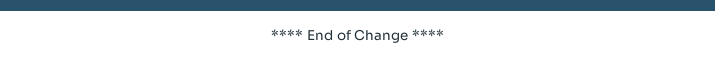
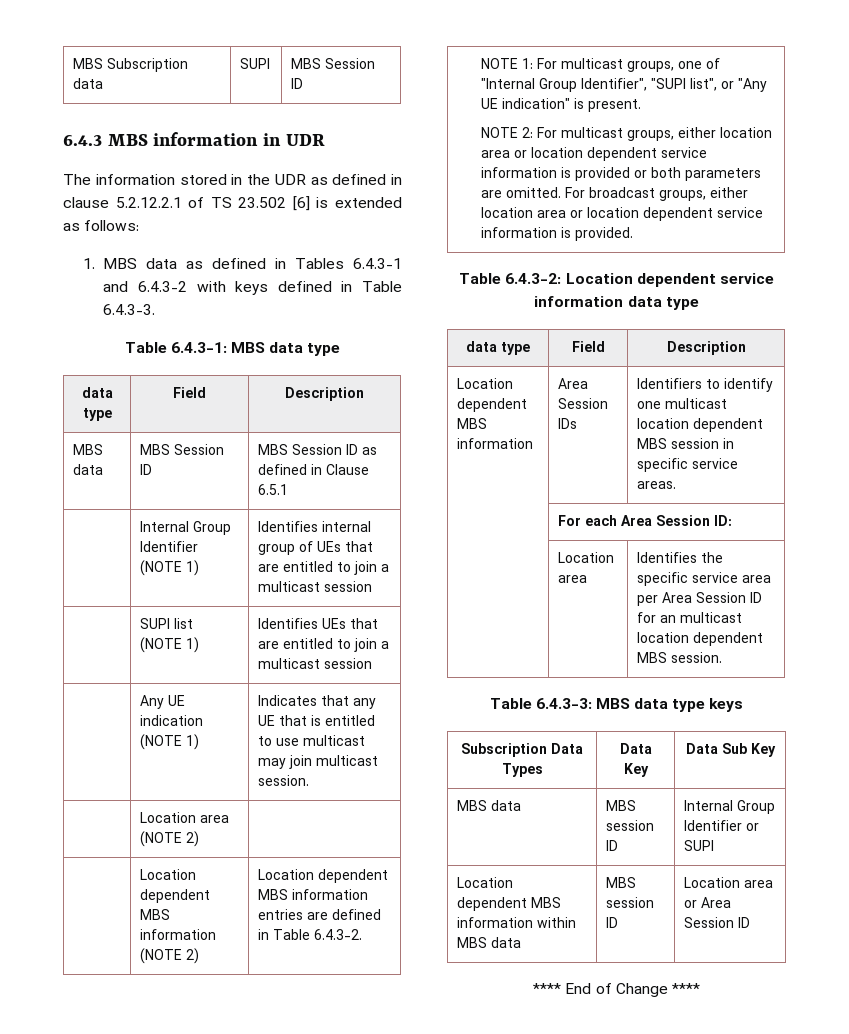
+ MBS Subscription data | SUPI | MBS Session ID
+ 6.4.3 MBS information in UDR
+ The information stored in the UDR as defined in clause 5.2.12.2.1 of TS 23.502 [6] is extended as follows:
+ 1. MBS data as defined in Tables 6.4.3-1 and 6.4.3-2 with keys defined in Table 6.4.3-3.
+ Table 6.4.3-1: MBS data type
+ data type | Field | Description
+ MBS data | MBS Session ID | MBS Session ID as defined in Clause 6.5.1
+ | Internal Group Identifier (NOTE 1) | Identifies internal group of UEs that are entitled to join a multicast session
+ | SUPI list (NOTE 1) | Identifies UEs that are entitled to join a multicast session
+ | Any UE indication (NOTE 1) | Indicates that any UE that is entitled to use multicast may join multicast session.
+ | Location area (NOTE 2) |
+ | Location dependent MBS information (NOTE 2) | Location dependent MBS information entries are defined in Table 6.4.3-2.
+ NOTE 1: For multicast groups, one of "Internal Group Identifier", "SUPI list", or "Any UE indication" is present.
+ NOTE 2: For multicast groups, either location area or location dependent service information is provided or both parameters are omitted. For broadcast groups, either location area or location dependent service information is provided.
+ Table 6.4.3-2: Location dependent service information data type
+ data type | Field | Description
+ Location dependent MBS information | Area Session IDs | Identifiers to identify one multicast location dependent MBS session in specific service areas.
+ | For each Area Session ID:
+ | Location area | Identifies the specific service area per Area Session ID for an multicast location dependent MBS session.
+ Table 6.4.3-3: MBS data type keys
+ Subscription Data Types | Data Key | Data Sub Key
+ MBS data | MBS session ID | Internal Group Identifier or SUPI
+ Location dependent MBS information within MBS data | MBS session ID | Location area or Area Session ID

